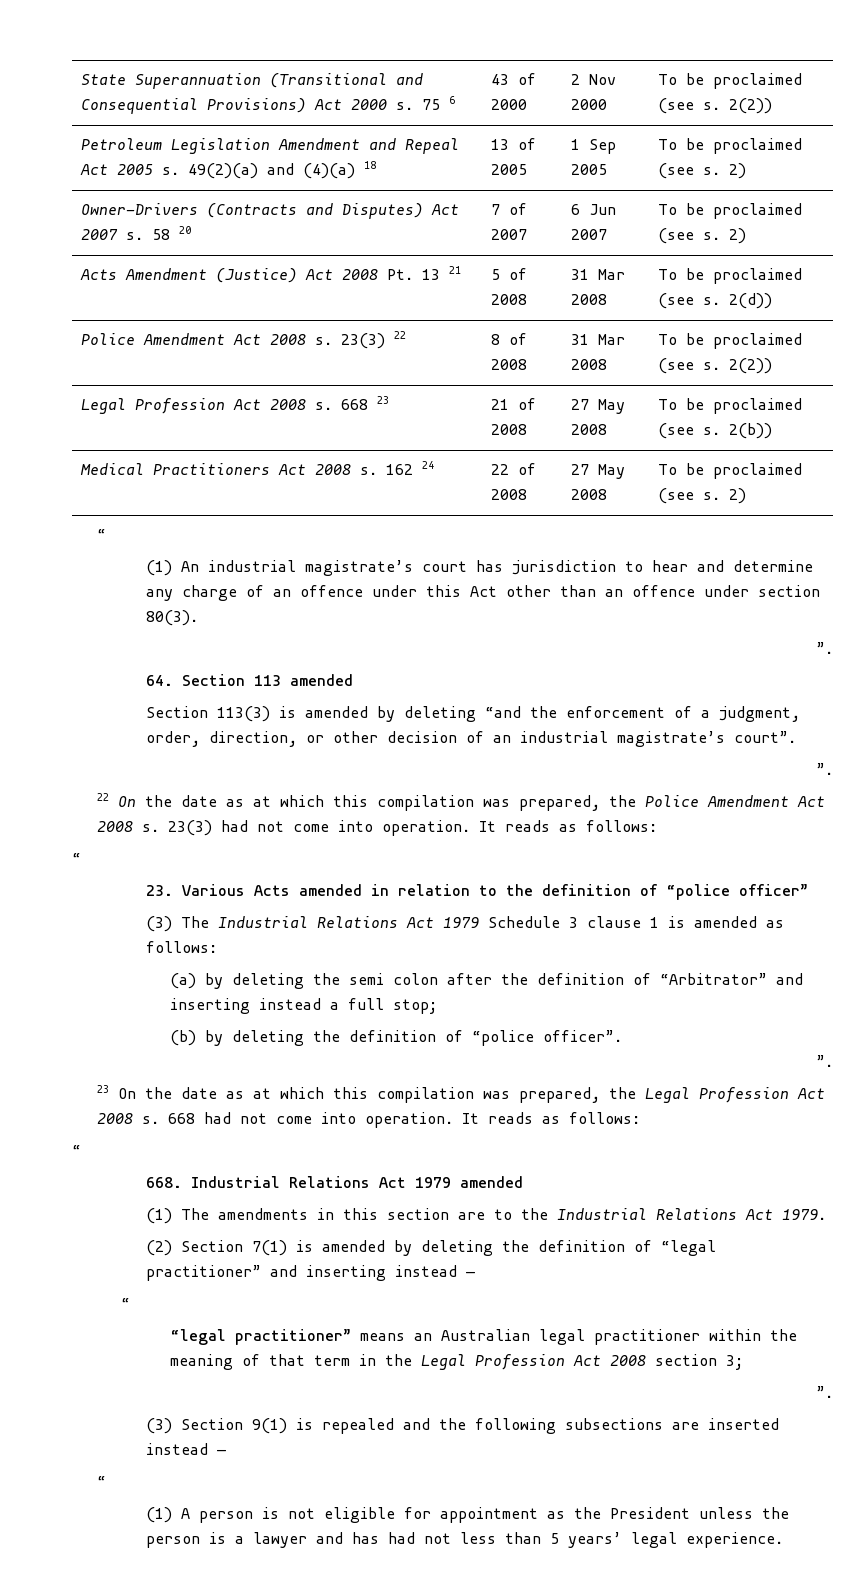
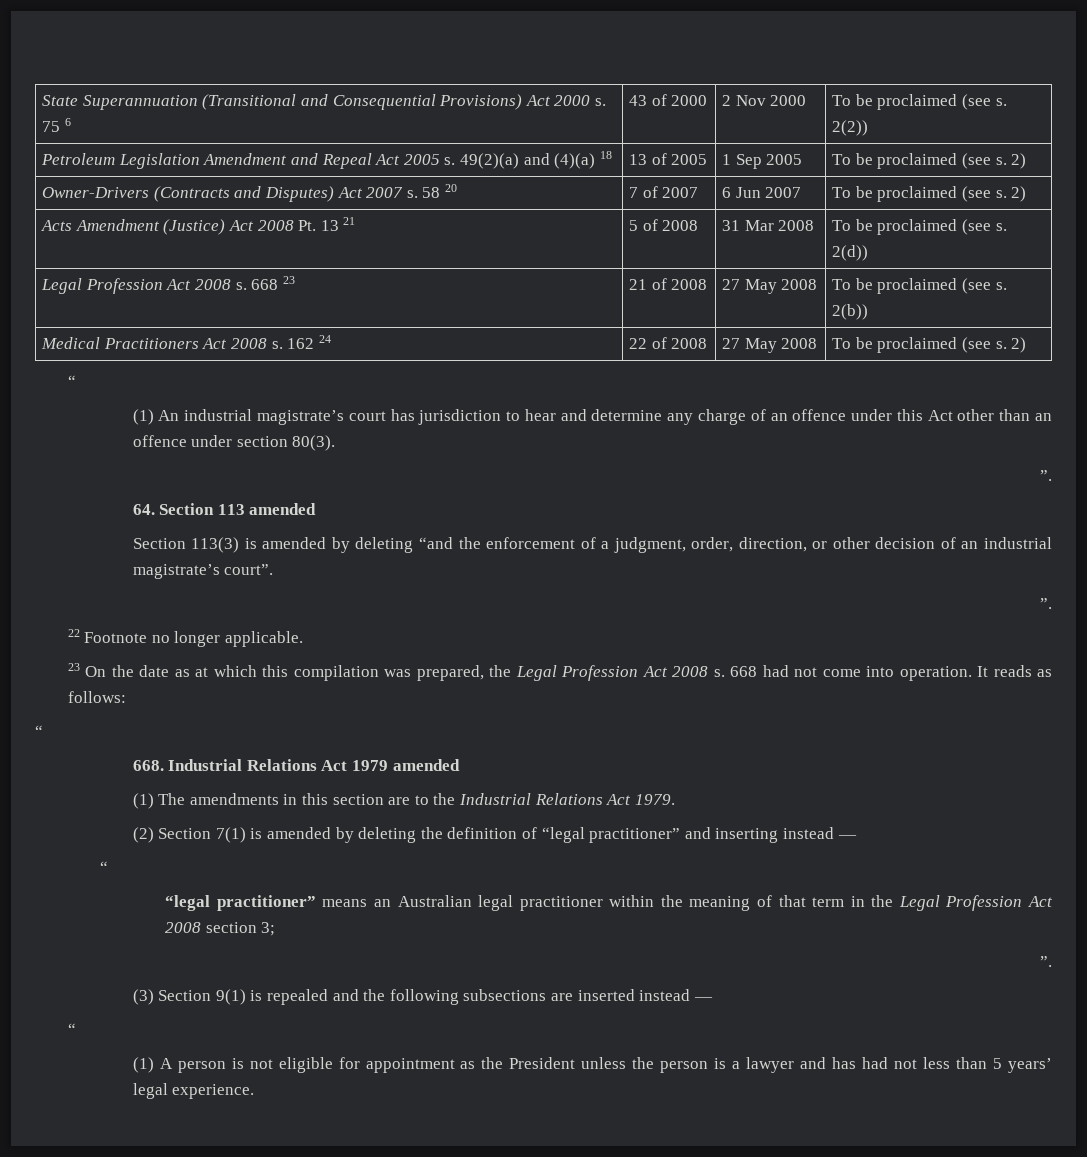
- Police Amendment Act 2008 s. 23(3) 22 | 8 of 2008 | 31 Mar 2008 | To be proclaimed (see s. 2(2))
- 22 On the date as at which this compilation was prepared, the Police Amendment Act 2008 s. 23(3) had not come into operation. It reads as follows:
- “
- 23. Various Acts amended in relation to the definition of “police officer”
- (3) The Industrial Relations Act 1979 Schedule 3 clause 1 is amended as follows:
- (a) by deleting the semi colon after the definition of “Arbitrator” and inserting instead a full stop;
- (b) by deleting the definition of “police officer”.
- ”.
+ 22 Footnote no longer applicable.

